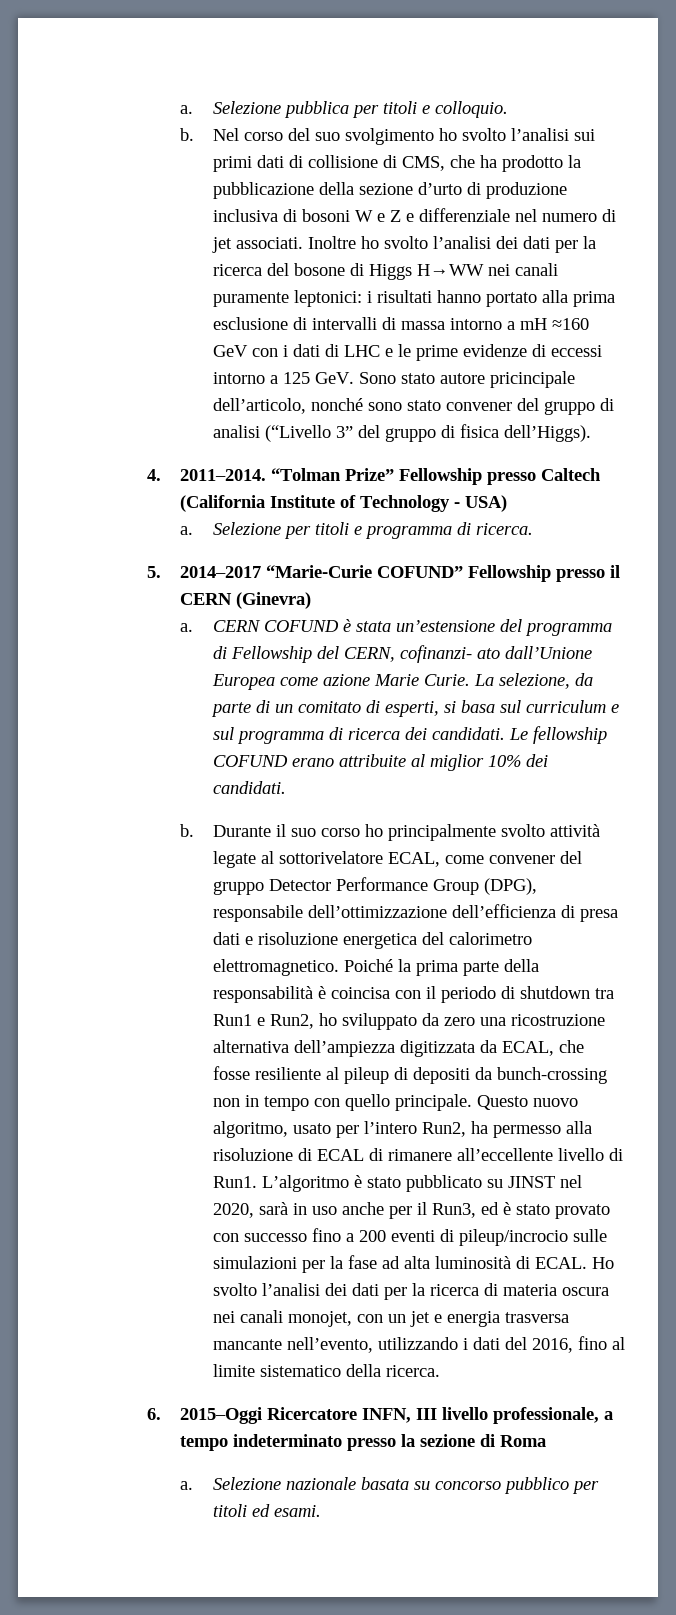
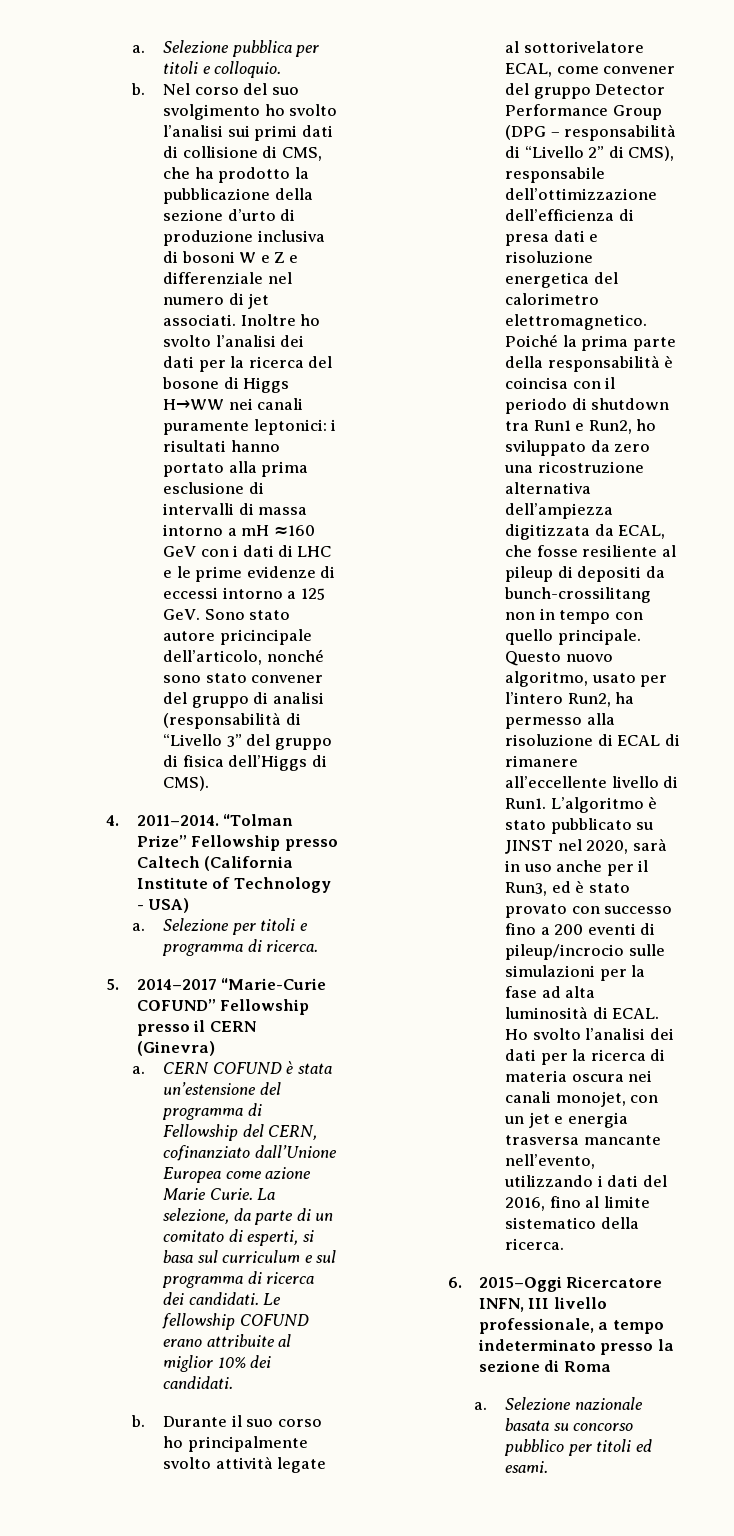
- i risultati hanno portato alla prima esclusione di intervalli di massa intorno a mH ≈160 GeV con i dati di LHC e le prime evidenze di eccessi intorno a 125 GeV. Sono stato autore pricincipale dell’articolo, nonché sono stato convener del gruppo di analisi (“Livello 3” del gruppo di fisica dell’Higgs).
+ i risultati hanno portato alla prima esclusione di intervalli di massa intorno a mH ≈160 GeV con i dati di LHC e le prime evidenze di eccessi intorno a 125 GeV. Sono stato autore pricincipale dell’articolo, nonché sono stato convener del gruppo di analisi (responsabilità di “Livello 3” del gruppo di fisica dell’Higgs di CMS).
- CERN COFUND è stata un’estensione del programma di Fellowship del CERN, cofinanzi- ato dall’Unione Europea come azione Marie Curie.
+ CERN COFUND è stata un’estensione del programma di Fellowship del CERN, cofinanziato dall’Unione Europea come azione Marie Curie.
- Durante il suo corso ho principalmente svolto attività legate al sottorivelatore ECAL, come convener del gruppo Detector Performance Group (DPG), responsabile dell’ottimizzazione dell’efficienza di presa dati e risoluzione energetica del calorimetro elettromagnetico.
+ Durante il suo corso ho principalmente svolto attività legate al sottorivelatore ECAL, come convener del gruppo Detector Performance Group (DPG – responsabilità di “Livello 2” di CMS), responsabile dell’ottimizzazione dell’efficienza di presa dati e risoluzione energetica del calorimetro elettromagnetico.
- Poiché la prima parte della responsabilità è coincisa con il periodo di shutdown tra Run1 e Run2, ho sviluppato da zero una ricostruzione alternativa dell’ampiezza digitizzata da ECAL, che fosse resiliente al pileup di depositi da bunch-crossing non in tempo con quello principale.
+ Poiché la prima parte della responsabilità è coincisa con il periodo di shutdown tra Run1 e Run2, ho sviluppato da zero una ricostruzione alternativa dell’ampiezza digitizzata da ECAL, che fosse resiliente al pileup di depositi da bunch-crossilitang non in tempo con quello principale.

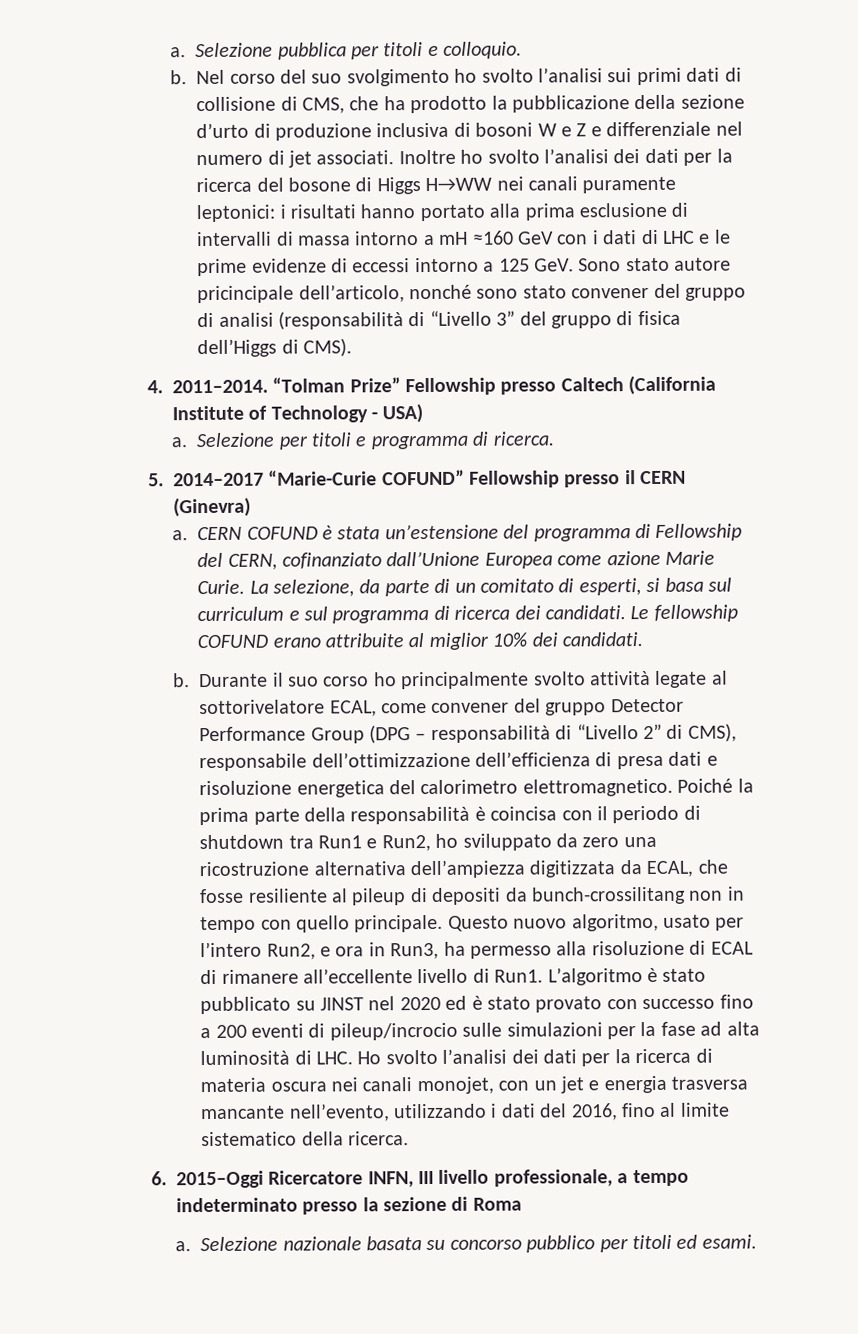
- Questo nuovo algoritmo, usato per l’intero Run2, ha permesso alla risoluzione di ECAL di rimanere all’eccellente livello di Run1.
+ Questo nuovo algoritmo, usato per l’intero Run2, e ora in Run3, ha permesso alla risoluzione di ECAL di rimanere all’eccellente livello di Run1.
- L’algoritmo è stato pubblicato su JINST nel 2020, sarà in uso anche per il Run3, ed è stato provato con successo fino a 200 eventi di pileup/incrocio sulle simulazioni per la fase ad alta luminosità di ECAL. Ho svolto l’analisi dei dati per la ricerca di materia oscura nei canali monojet, con un jet e energia trasversa mancante nell’evento, utilizzando i dati del 2016, fino al limite sistematico della ricerca.
+ L’algoritmo è stato pubblicato su JINST nel 2020 ed è stato provato con successo fino a 200 eventi di pileup/incrocio sulle simulazioni per la fase ad alta luminosità di LHC. Ho svolto l’analisi dei dati per la ricerca di materia oscura nei canali monojet, con un jet e energia trasversa mancante nell’evento, utilizzando i dati del 2016, fino al limite sistematico della ricerca.

